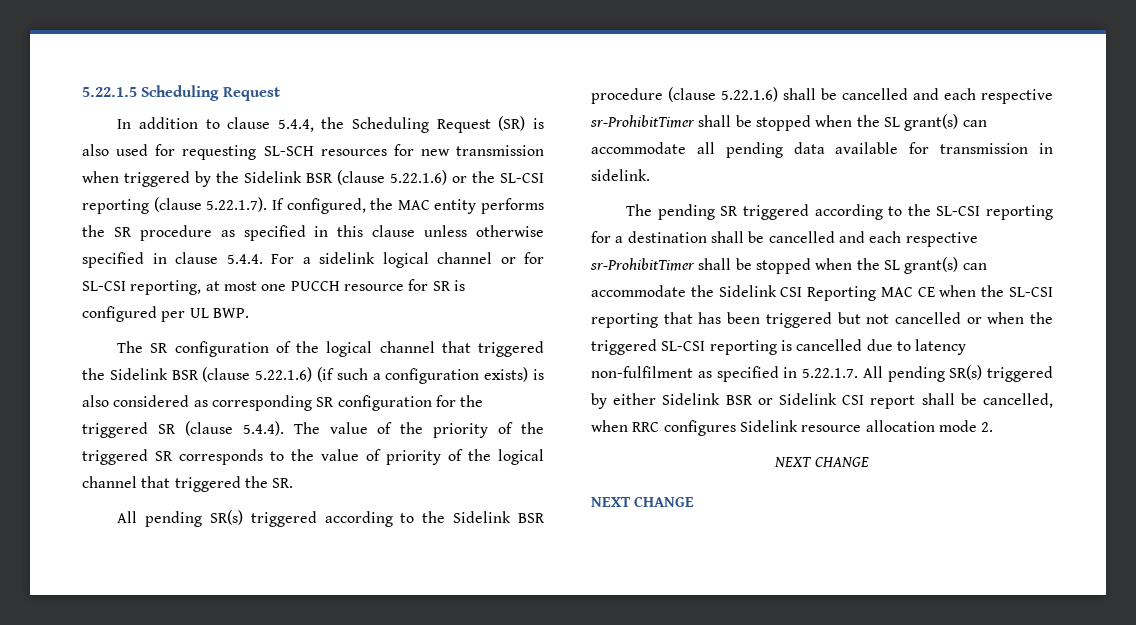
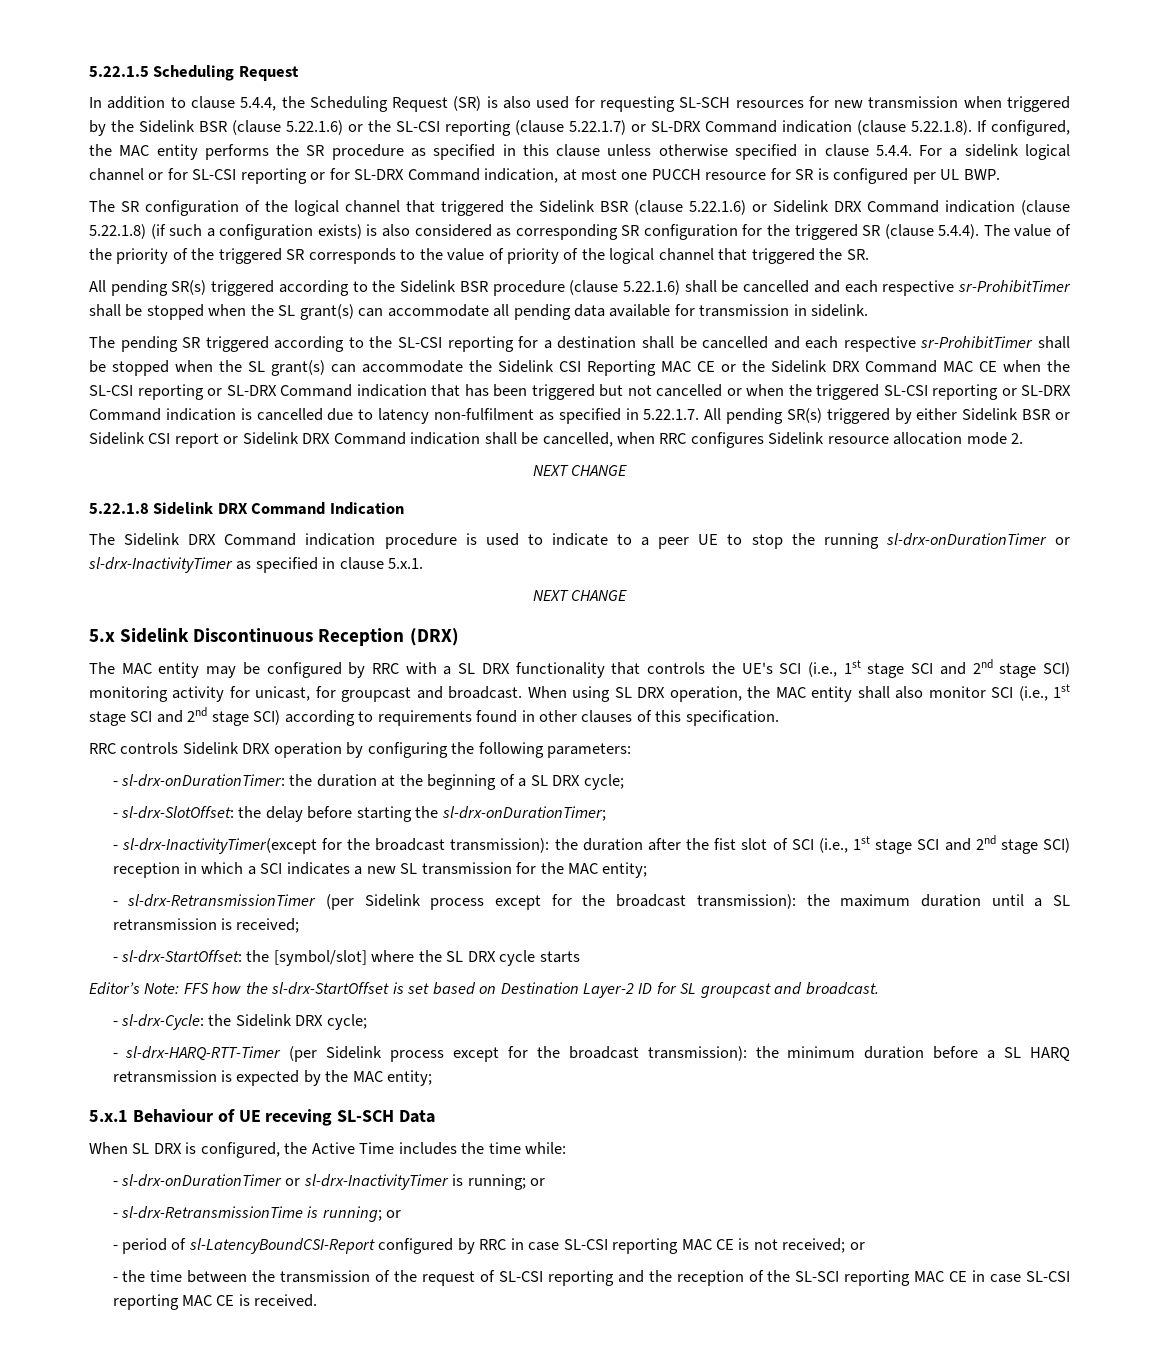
- In addition to clause 5.4.4, the Scheduling Request (SR) is also used for requesting SL-SCH resources for new transmission when triggered by the Sidelink BSR (clause 5.22.1.6) or the SL-CSI reporting (clause 5.22.1.7). If configured, the MAC entity performs the SR procedure as specified in this clause unless otherwise specified in clause 5.4.4. For a sidelink logical channel or for SL-CSI reporting, at most one PUCCH resource for SR is configured per UL BWP.
+ In addition to clause 5.4.4, the Scheduling Request (SR) is also used for requesting SL-SCH resources for new transmission when triggered by the Sidelink BSR (clause 5.22.1.6) or the SL-CSI reporting (clause 5.22.1.7) or SL-DRX Command indication (clause 5.22.1.8). If configured, the MAC entity performs the SR procedure as specified in this clause unless otherwise specified in clause 5.4.4. For a sidelink logical channel or for SL-CSI reporting or for SL-DRX Command indication, at most one PUCCH resource for SR is configured per UL BWP.
- The SR configuration of the logical channel that triggered the Sidelink BSR (clause 5.22.1.6) (if such a configuration exists) is also considered as corresponding SR configuration for the triggered SR (clause 5.4.4). The value of the priority of the triggered SR corresponds to the value of priority of the logical channel that triggered the SR.
+ The SR configuration of the logical channel that triggered the Sidelink BSR (clause 5.22.1.6) or Sidelink DRX Command indication (clause 5.22.1.8) (if such a configuration exists) is also considered as corresponding SR configuration for the triggered SR (clause 5.4.4). The value of the priority of the triggered SR corresponds to the value of priority of the logical channel that triggered the SR.
- The pending SR triggered according to the SL-CSI reporting for a destination shall be cancelled and each respective sr-ProhibitTimer shall be stopped when the SL grant(s) can accommodate the Sidelink CSI Reporting MAC CE when the SL-CSI reporting that has been triggered but not cancelled or when the triggered SL-CSI reporting is cancelled due to latency non-fulfilment as specified in 5.22.1.7. All pending SR(s) triggered by either Sidelink BSR or Sidelink CSI report shall be cancelled, when RRC configures Sidelink resource allocation mode 2.
+ The pending SR triggered according to the SL-CSI reporting for a destination shall be cancelled and each respective sr-ProhibitTimer shall be stopped when the SL grant(s) can accommodate the Sidelink CSI Reporting MAC CE or the Sidelink DRX Command MAC CE when the SL-CSI reporting or SL-DRX Command indication that has been triggered but not cancelled or when the triggered SL-CSI reporting or SL-DRX Command indication is cancelled due to latency non-fulfilment as specified in 5.22.1.7. All pending SR(s) triggered by either Sidelink BSR or Sidelink CSI report or Sidelink DRX Command indication shall be cancelled, when RRC configures Sidelink resource allocation mode 2.
  NEXT CHANGE
+ 5.22.1.8 Sidelink DRX Command Indication
+ The Sidelink DRX Command indication procedure is used to indicate to a peer UE to stop the running sl-drx-onDurationTimer or sl-drx-InactivityTimer as specified in clause 5.x.1.
  NEXT CHANGE
+ 5.x Sidelink Discontinuous Reception (DRX)
+ The MAC entity may be configured by RRC with a SL DRX functionality that controls the UE's SCI (i.e., 1st stage SCI and 2nd stage SCI) monitoring activity for unicast, for groupcast and broadcast. When using SL DRX operation, the MAC entity shall also monitor SCI (i.e., 1st stage SCI and 2nd stage SCI) according to requirements found in other clauses of this specification.
+ RRC controls Sidelink DRX operation by configuring the following parameters:
+ - sl-drx-onDurationTimer: the duration at the beginning of a SL DRX cycle;
+ - sl-drx-SlotOffset: the delay before starting the sl-drx-onDurationTimer;
+ - sl-drx-InactivityTimer(except for the broadcast transmission): the duration after the fist slot of SCI (i.e., 1st stage SCI and 2nd stage SCI) reception in which a SCI indicates a new SL transmission for the MAC entity;
+ - sl-drx-RetransmissionTimer (per Sidelink process except for the broadcast transmission): the maximum duration until a SL retransmission is received;
+ - sl-drx-StartOffset: the [symbol/slot] where the SL DRX cycle starts
+ Editor’s Note: FFS how the sl-drx-StartOffset is set based on Destination Layer-2 ID for SL groupcast and broadcast.
+ - sl-drx-Cycle: the Sidelink DRX cycle;
+ - sl-drx-HARQ-RTT-Timer (per Sidelink process except for the broadcast transmission): the minimum duration before a SL HARQ retransmission is expected by the MAC entity;
+ 5.x.1 Behaviour of UE receving SL-SCH Data
+ When SL DRX is configured, the Active Time includes the time while:
+ - sl-drx-onDurationTimer or sl-drx-InactivityTimer is running; or
+ - sl-drx-RetransmissionTime is running; or
+ - period of sl-LatencyBoundCSI-Report configured by RRC in case SL-CSI reporting MAC CE is not received; or
+ - the time between the transmission of the request of SL-CSI reporting and the reception of the SL-SCI reporting MAC CE in case SL-CSI reporting MAC CE is received.

